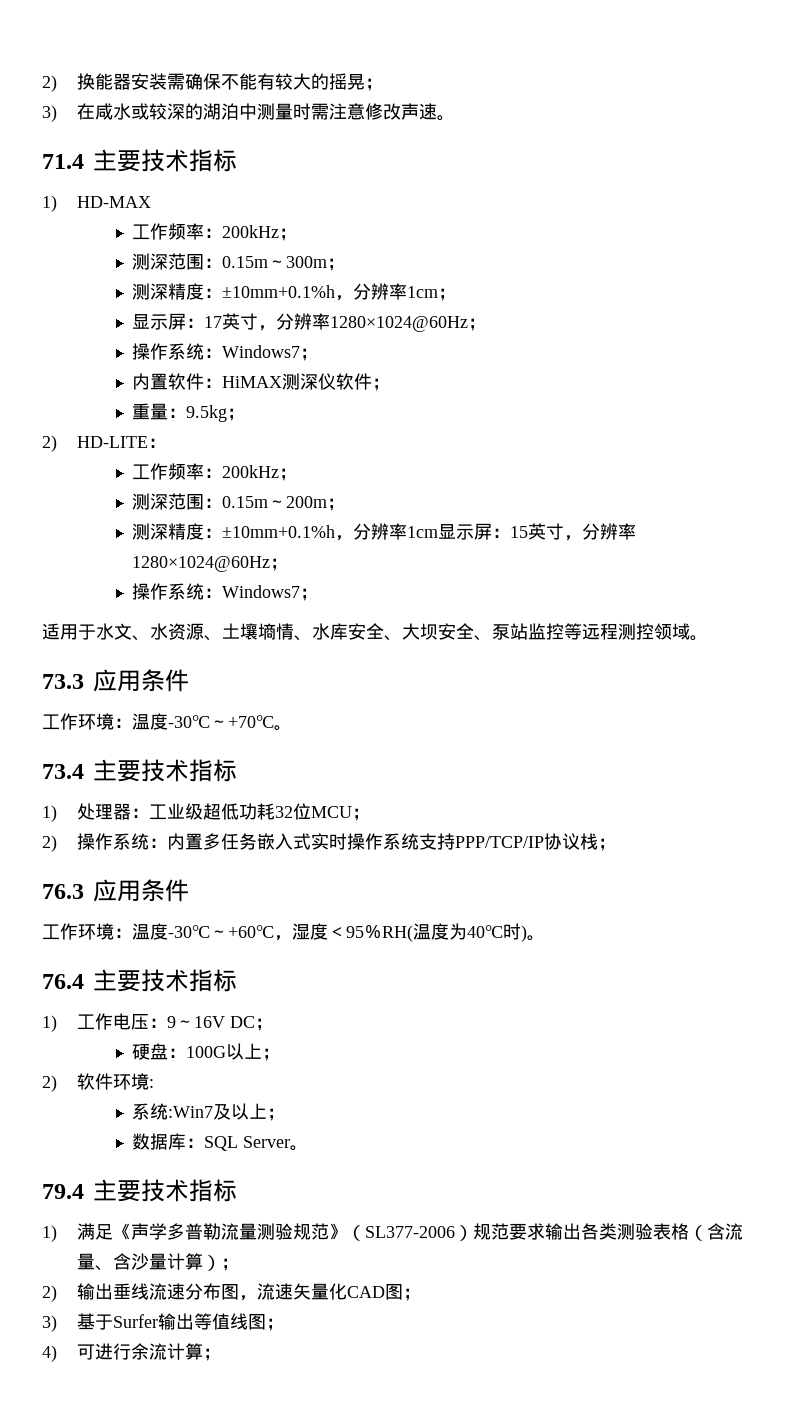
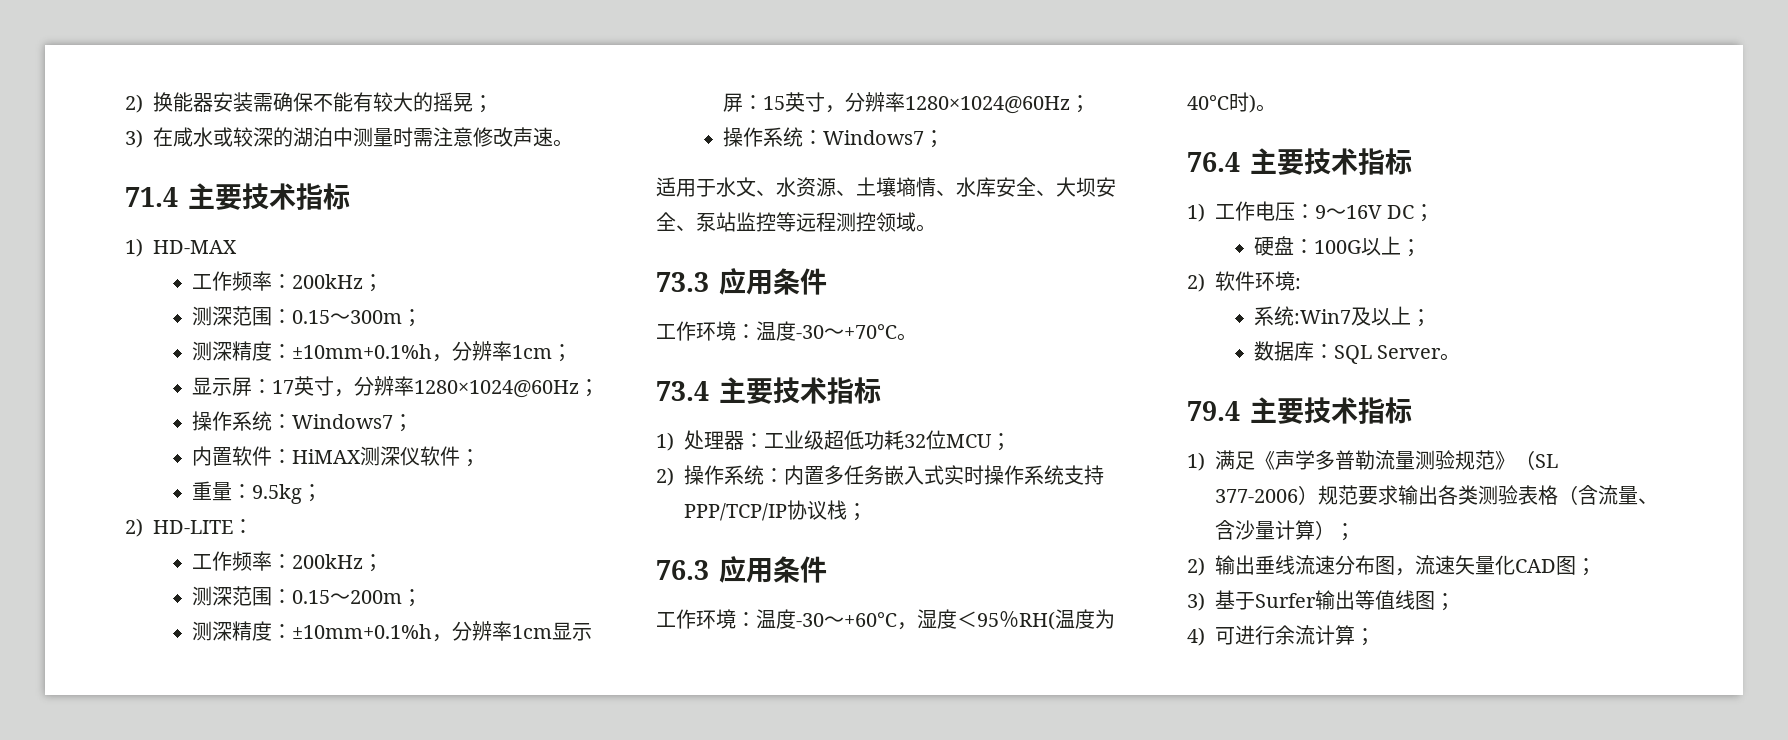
- 测深范围：0.15m～300m；
+ 测深范围：0.15～300m；
- 测深范围：0.15m～200m；
+ 测深范围：0.15～200m；
- 工作环境：温度-30℃～+70℃。
+ 工作环境：温度-30～+70℃。
- 工作环境：温度-30℃～+60℃，湿度＜95％RH(温度为40℃时)。
+ 工作环境：温度-30～+60℃，湿度＜95％RH(温度为40℃时)。
- 1)满足《声学多普勒流量测验规范》（SL377-2006）规范要求输出各类测验表格（含流量、含沙量计算）；
+ 1)满足《声学多普勒流量测验规范》（SL 377-2006）规范要求输出各类测验表格（含流量、含沙量计算）；

